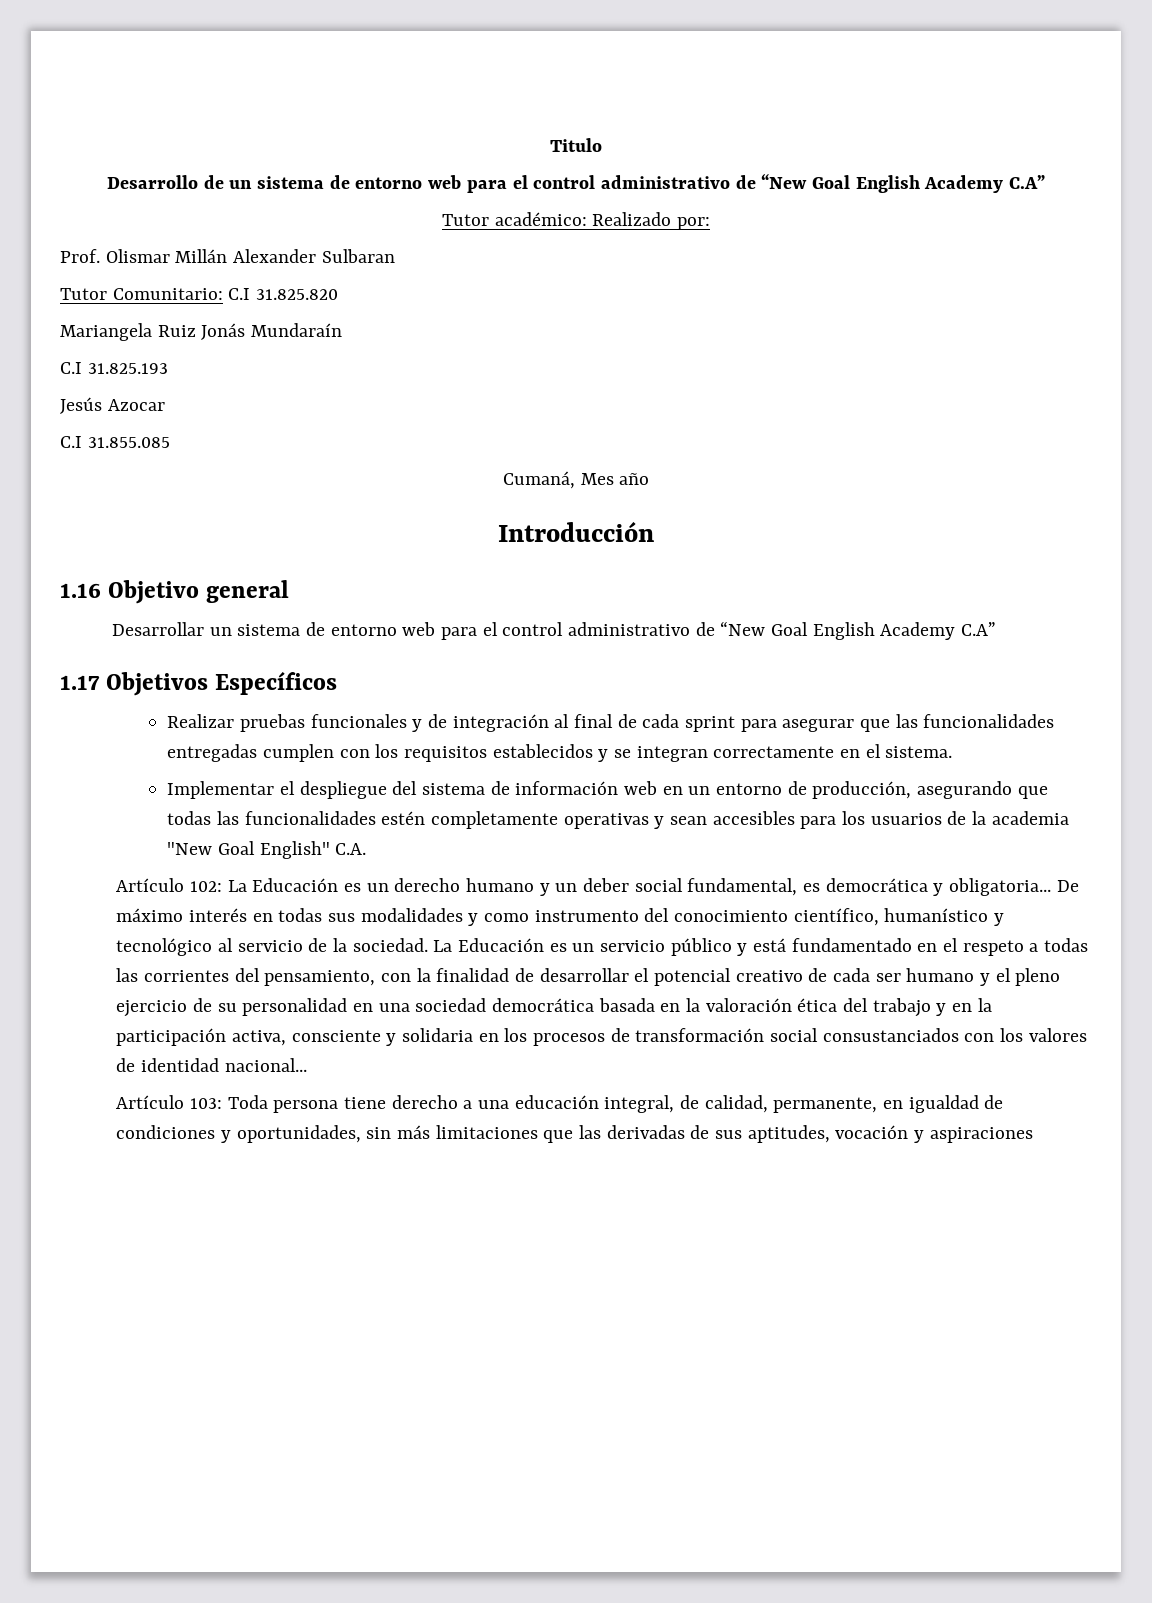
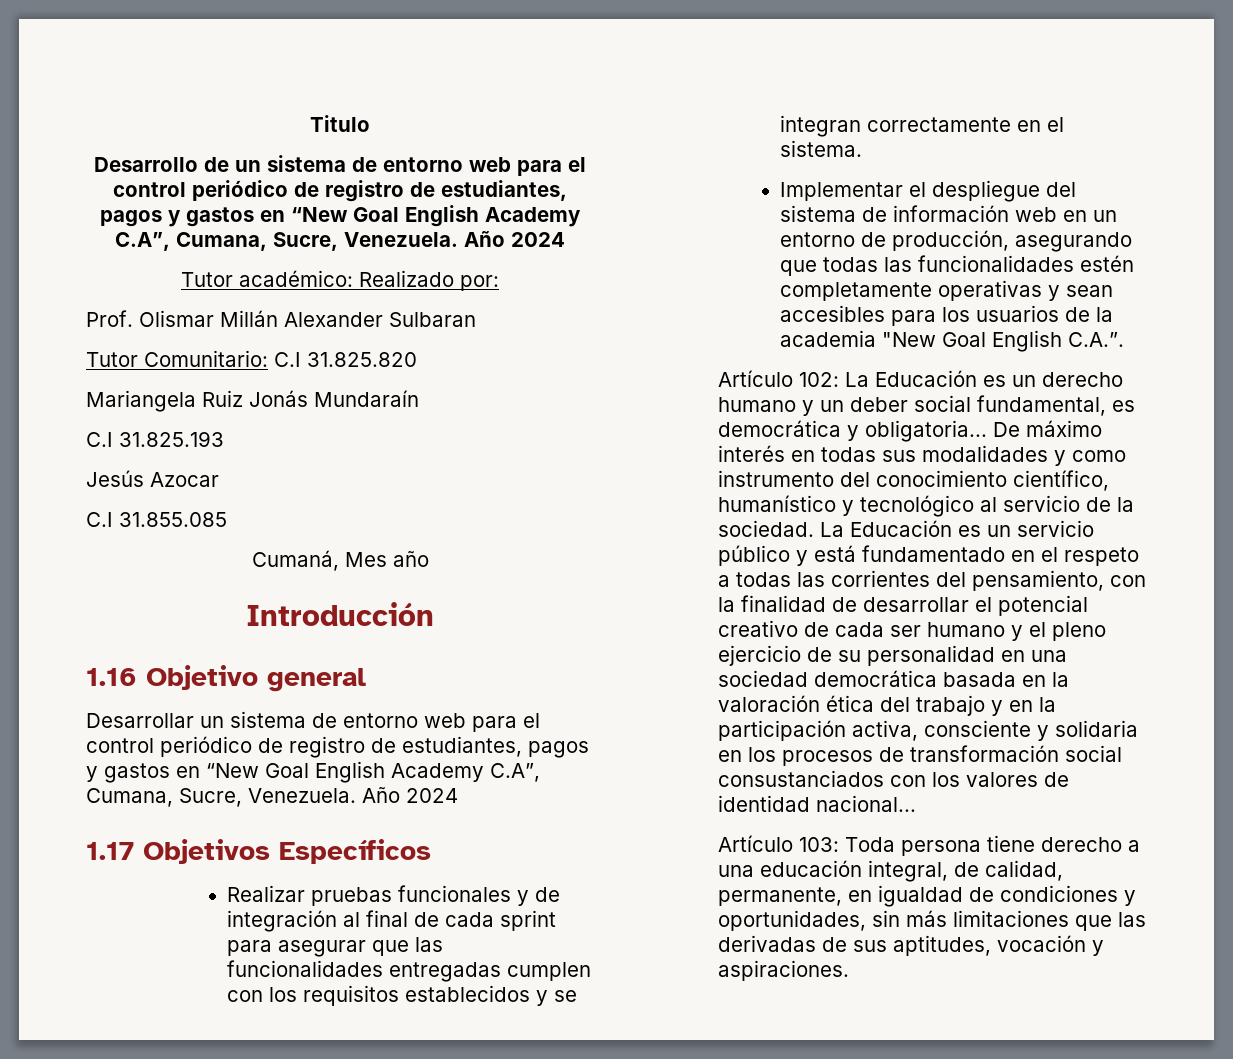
- Desarrollo de un sistema de entorno web para el control administrativo de “New Goal English Academy C.A”
+ Desarrollo de un sistema de entorno web para el control periódico de registro de estudiantes, pagos y gastos en “New Goal English Academy C.A”, Cumana, Sucre, Venezuela. Año 2024
- Desarrollar un sistema de entorno web para el control administrativo de “New Goal English Academy C.A”
+ Desarrollar un sistema de entorno web para el control periódico de registro de estudiantes, pagos y gastos en “New Goal English Academy C.A”, Cumana, Sucre, Venezuela. Año 2024
- Implementar el despliegue del sistema de información web en un entorno de producción, asegurando que todas las funcionalidades estén completamente operativas y sean accesibles para los usuarios de la academia "New Goal English" C.A.
+ Implementar el despliegue del sistema de información web en un entorno de producción, asegurando que todas las funcionalidades estén completamente operativas y sean accesibles para los usuarios de la academia "New Goal English C.A.”.
- Artículo 103: Toda persona tiene derecho a una educación integral, de calidad, permanente, en igualdad de condiciones y oportunidades, sin más limitaciones que las derivadas de sus aptitudes, vocación y aspiraciones
+ Artículo 103: Toda persona tiene derecho a una educación integral, de calidad, permanente, en igualdad de condiciones y oportunidades, sin más limitaciones que las derivadas de sus aptitudes, vocación y aspiraciones.

